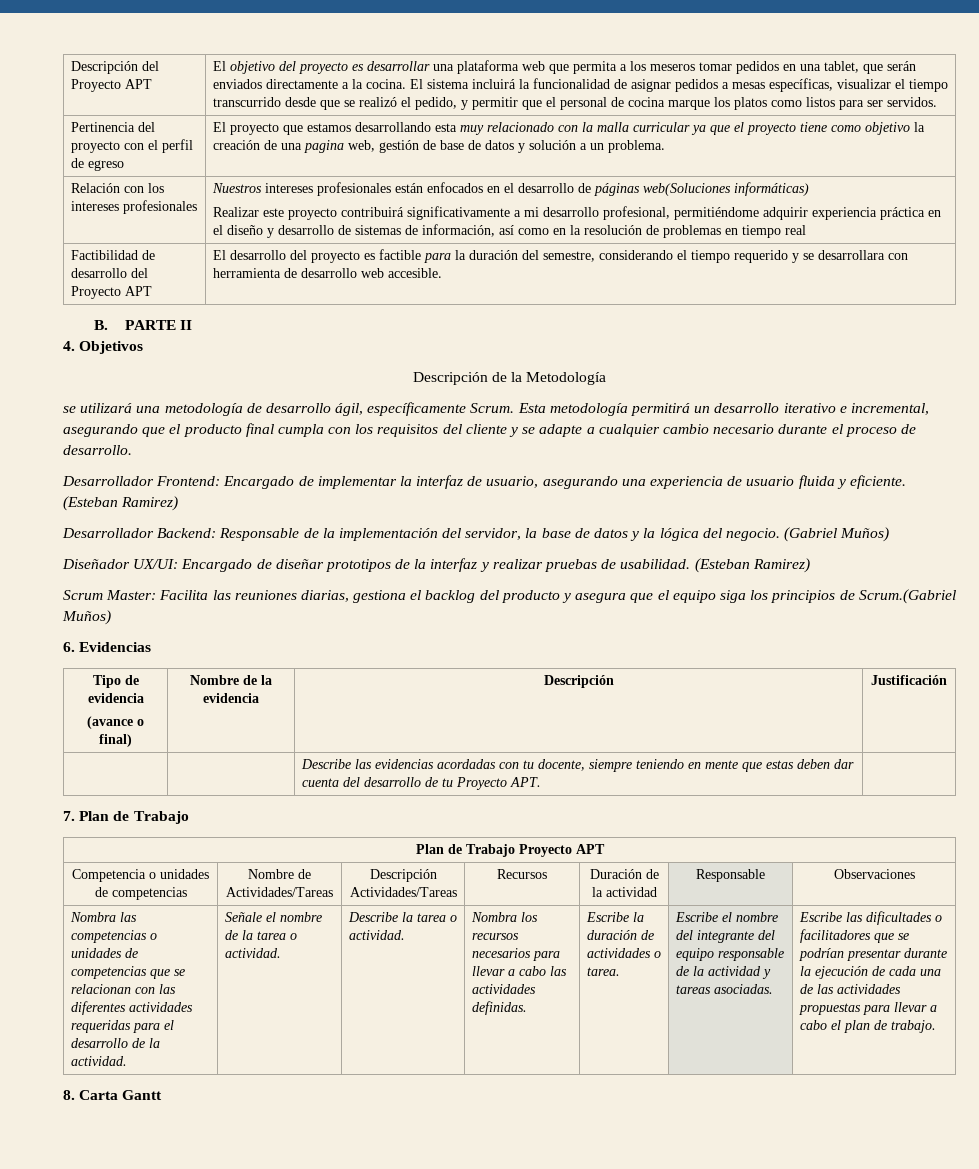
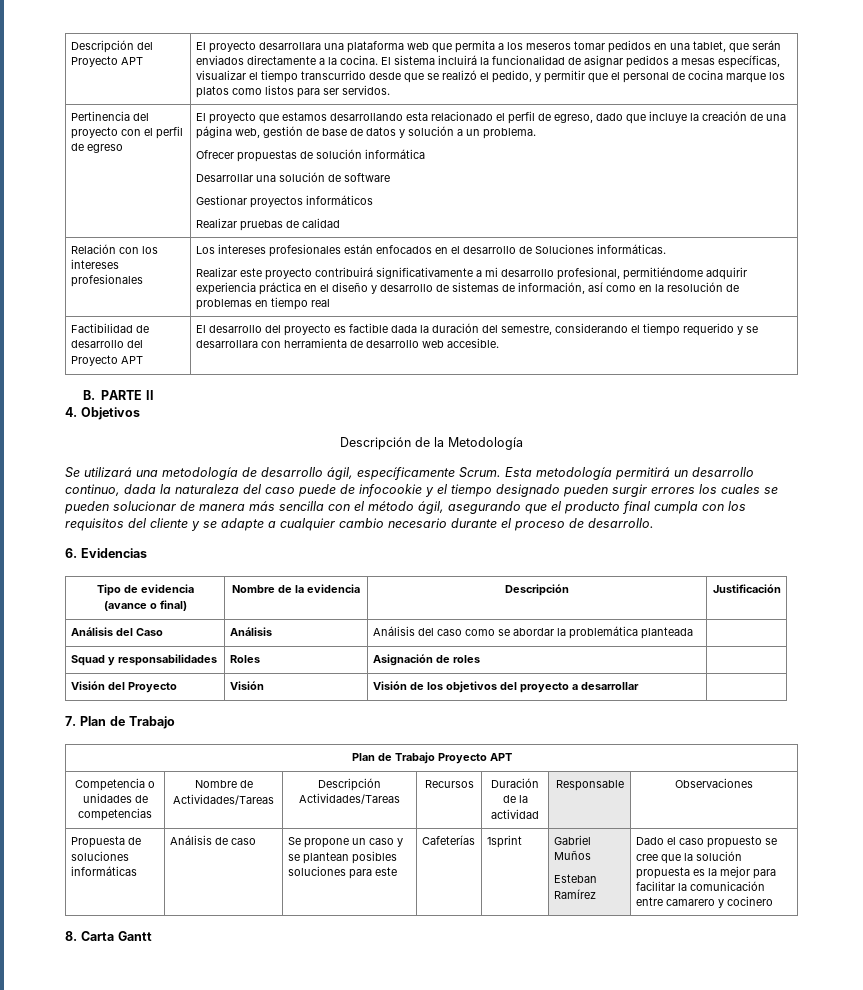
- El objetivo del proyecto es desarrollar una plataforma web que permita a los meseros tomar pedidos en una tablet, que serán enviados directamente a la cocina.
+ El proyecto desarrollara una plataforma web que permita a los meseros tomar pedidos en una tablet, que serán enviados directamente a la cocina.
- El proyecto que estamos desarrollando esta muy relacionado con la malla curricular ya que el proyecto tiene como objetivo la creación de una pagina web, gestión de base de datos y solución a un problema.
+ El proyecto que estamos desarrollando esta relacionado el perfil de egreso, dado que incluye la creación de una página web, gestión de base de datos y solución a un problema.
+ Ofrecer propuestas de solución informática
+ Desarrollar una solución de software
+ Gestionar proyectos informáticos
+ Realizar pruebas de calidad
- Nuestros intereses profesionales están enfocados en el desarrollo de páginas web(Soluciones informáticas)
+ Los intereses profesionales están enfocados en el desarrollo de Soluciones informáticas.
- Factibilidad de desarrollo del Proyecto APT | El desarrollo del proyecto es factible para la duración del semestre, considerando el tiempo requerido y se desarrollara con herramienta de desarrollo web accesible.
+ Factibilidad de desarrollo del Proyecto APT | El desarrollo del proyecto es factible dada la duración del semestre, considerando el tiempo requerido y se desarrollara con herramienta de desarrollo web accesible.
- se utilizará una metodología de desarrollo ágil, específicamente Scrum.
+ Se utilizará una metodología de desarrollo ágil, específicamente Scrum.
- Esta metodología permitirá un desarrollo iterativo e incremental, asegurando que el producto final cumpla con los requisitos del cliente y se adapte a cualquier cambio necesario durante el proceso de desarrollo.
+ Esta metodología permitirá un desarrollo continuo, dada la naturaleza del caso puede de infocookie y el tiempo designado pueden surgir errores los cuales se pueden solucionar de manera más sencilla con el método ágil, asegurando que el producto final cumpla con los requisitos del cliente y se adapte a cualquier cambio necesario durante el proceso de desarrollo.
- Desarrollador Frontend: Encargado de implementar la interfaz de usuario, asegurando una experiencia de usuario fluida y eficiente. (Esteban Ramirez)
- Desarrollador Backend: Responsable de la implementación del servidor, la base de datos y la lógica del negocio. (Gabriel Muños)
- Diseñador UX/UI: Encargado de diseñar prototipos de la interfaz y realizar pruebas de usabilidad. (Esteban Ramirez)
- Scrum Master: Facilita las reuniones diarias, gestiona el backlog del producto y asegura que el equipo siga los principios de Scrum.(Gabriel Muños)
- | | Describe las evidencias acordadas con tu docente, siempre teniendo en mente que estas deben dar cuenta del desarrollo de tu Proyecto APT. |
+ Análisis del Caso | Análisis | Análisis del caso como se abordar la problemática planteada |
+ Squad y responsabilidades | Roles | Asignación de roles |
+ Visión del Proyecto | Visión | Visión de los objetivos del proyecto a desarrollar |
- Nombra las competencias o unidades de competencias que se relacionan con las diferentes actividades requeridas para el desarrollo de la actividad. | Señale el nombre de la tarea o actividad. | Describe la tarea o actividad. | Nombra los recursos necesarios para llevar a cabo las actividades definidas. | Escribe la duración de actividades o tarea. | Escribe el nombre del integrante del equipo responsable de la actividad y tareas asociadas. | Escribe las dificultades o facilitadores que se podrían presentar durante la ejecución de cada una de las actividades propuestas para llevar a cabo el plan de trabajo.
+ Propuesta de soluciones informáticas | Análisis de caso | Se propone un caso y se plantean posibles soluciones para este | Cafeterías | 1sprint | Gabriel Muños
+ Esteban Ramírez | Dado el caso propuesto se cree que la solución propuesta es la mejor para facilitar la comunicación entre camarero y cocinero

